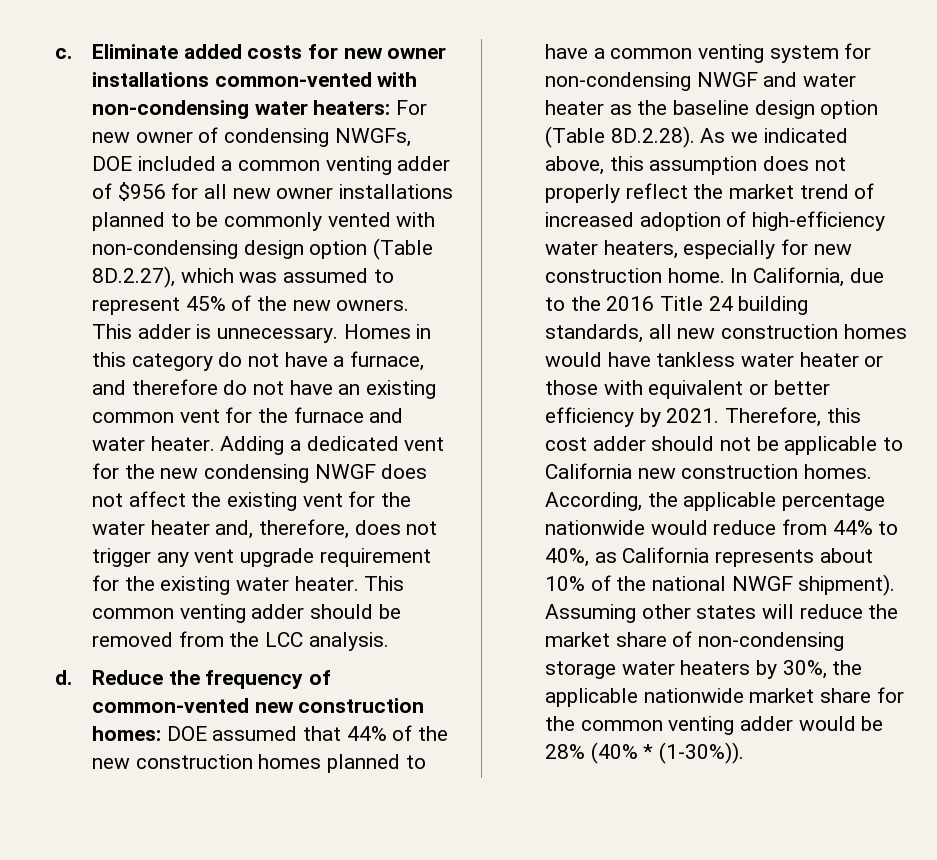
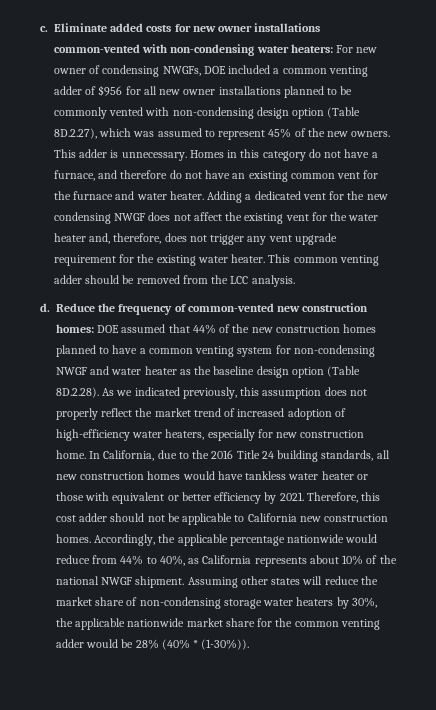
- DOE assumed that 44% of the new construction homes planned to have a common venting system for non-condensing NWGF and water heater as the baseline design option (Table 8D.2.28). As we indicated above, this assumption does not properly reflect the market trend of increased adoption of high-efficiency water heaters, especially for new construction home.
+ DOE assumed that 44% of the new construction homes planned to have a common venting system for non-condensing NWGF and water heater as the baseline design option (Table 8D.2.28). As we indicated previously, this assumption does not properly reflect the market trend of increased adoption of high-efficiency water heaters, especially for new construction home.
- According, the applicable percentage nationwide would reduce from 44% to 40%, as California represents about 10% of the national NWGF shipment).
+ Accordingly, the applicable percentage nationwide would reduce from 44% to 40%, as California represents about 10% of the national NWGF shipment.

